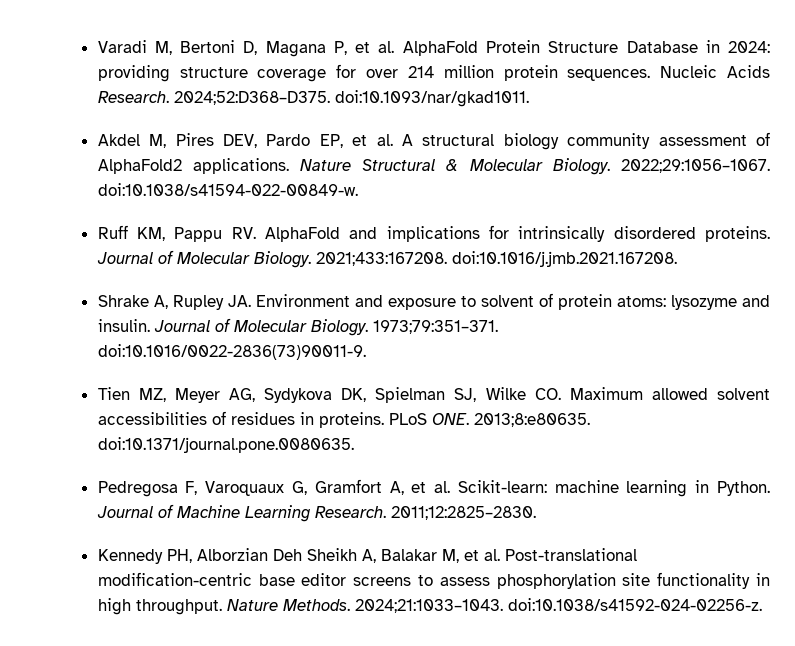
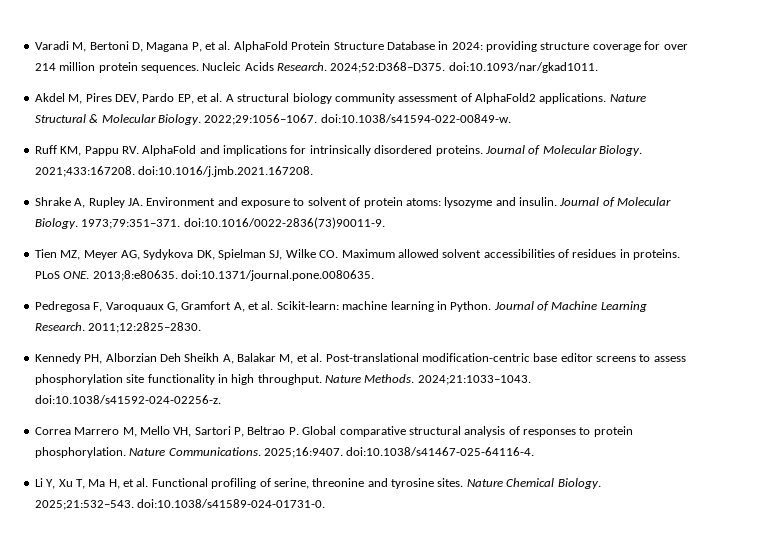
+ Correa Marrero M, Mello VH, Sartori P, Beltrao P. Global comparative structural analysis of responses to protein phosphorylation. Nature Communications. 2025;16:9407. doi:10.1038/s41467-025-64116-4.
+ Li Y, Xu T, Ma H, et al. Functional profiling of serine, threonine and tyrosine sites. Nature Chemical Biology. 2025;21:532–543. doi:10.1038/s41589-024-01731-0.

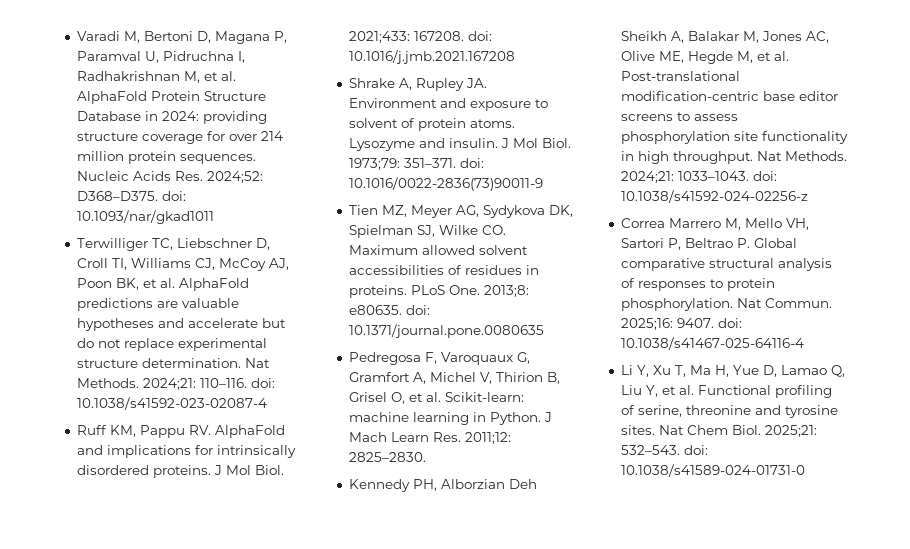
- Varadi M, Bertoni D, Magana P, et al. AlphaFold Protein Structure Database in 2024: providing structure coverage for over 214 million protein sequences.
+ Varadi M, Bertoni D, Magana P, Paramval U, Pidruchna I, Radhakrishnan M, et al. AlphaFold Protein Structure Database in 2024: providing structure coverage for over 214 million protein sequences.
- Nucleic Acids Research. 2024;52:D368–D375. doi:10.1093/nar/gkad1011.
- Akdel M, Pires DEV, Pardo EP, et al. A structural biology community assessment of AlphaFold2 applications. Nature Structural & Molecular Biology. 2022;29:1056–1067. doi:10.1038/s41594-022-00849-w.
+ Nucleic Acids Res. 2024;52: D368–D375. doi: 10.1093/nar/gkad1011
+ Terwilliger TC, Liebschner D, Croll TI, Williams CJ, McCoy AJ, Poon BK, et al. AlphaFold predictions are valuable hypotheses and accelerate but do not replace experimental structure determination. Nat Methods. 2024;21: 110–116. doi: 10.1038/s41592-023-02087-4
- Journal of Molecular Biology. 2021;433:167208. doi:10.1016/j.jmb.2021.167208.
+ J Mol Biol. 2021;433: 167208. doi: 10.1016/j.jmb.2021.167208
- Shrake A, Rupley JA. Environment and exposure to solvent of protein atoms: lysozyme and insulin. Journal of Molecular Biology. 1973;79:351–371. doi:10.1016/0022-2836(73)90011-9.
+ Shrake A, Rupley JA. Environment and exposure to solvent of protein atoms. Lysozyme and insulin. J Mol Biol. 1973;79: 351–371. doi: 10.1016/0022-2836(73)90011-9
- PLoS ONE. 2013;8:e80635. doi:10.1371/journal.pone.0080635.
+ PLoS One. 2013;8: e80635. doi: 10.1371/journal.pone.0080635
- Pedregosa F, Varoquaux G, Gramfort A, et al. Scikit-learn: machine learning in Python.
+ Pedregosa F, Varoquaux G, Gramfort A, Michel V, Thirion B, Grisel O, et al. Scikit-learn: machine learning in Python.
- Journal of Machine Learning Research. 2011;12:2825–2830.
+ J Mach Learn Res. 2011;12: 2825–2830.
- Kennedy PH, Alborzian Deh Sheikh A, Balakar M, et al. Post-translational modification-centric base editor screens to assess phosphorylation site functionality in high throughput.
+ Kennedy PH, Alborzian Deh Sheikh A, Balakar M, Jones AC, Olive ME, Hegde M, et al. Post-translational modification-centric base editor screens to assess phosphorylation site functionality in high throughput.
- Nature Methods. 2024;21:1033–1043. doi:10.1038/s41592-024-02256-z.
+ Nat Methods. 2024;21: 1033–1043. doi: 10.1038/s41592-024-02256-z
- Nature Communications. 2025;16:9407. doi:10.1038/s41467-025-64116-4.
+ Nat Commun. 2025;16: 9407. doi: 10.1038/s41467-025-64116-4
- Li Y, Xu T, Ma H, et al. Functional profiling of serine, threonine and tyrosine sites.
+ Li Y, Xu T, Ma H, Yue D, Lamao Q, Liu Y, et al. Functional profiling of serine, threonine and tyrosine sites.
- Nature Chemical Biology. 2025;21:532–543. doi:10.1038/s41589-024-01731-0.
+ Nat Chem Biol. 2025;21: 532–543. doi: 10.1038/s41589-024-01731-0

